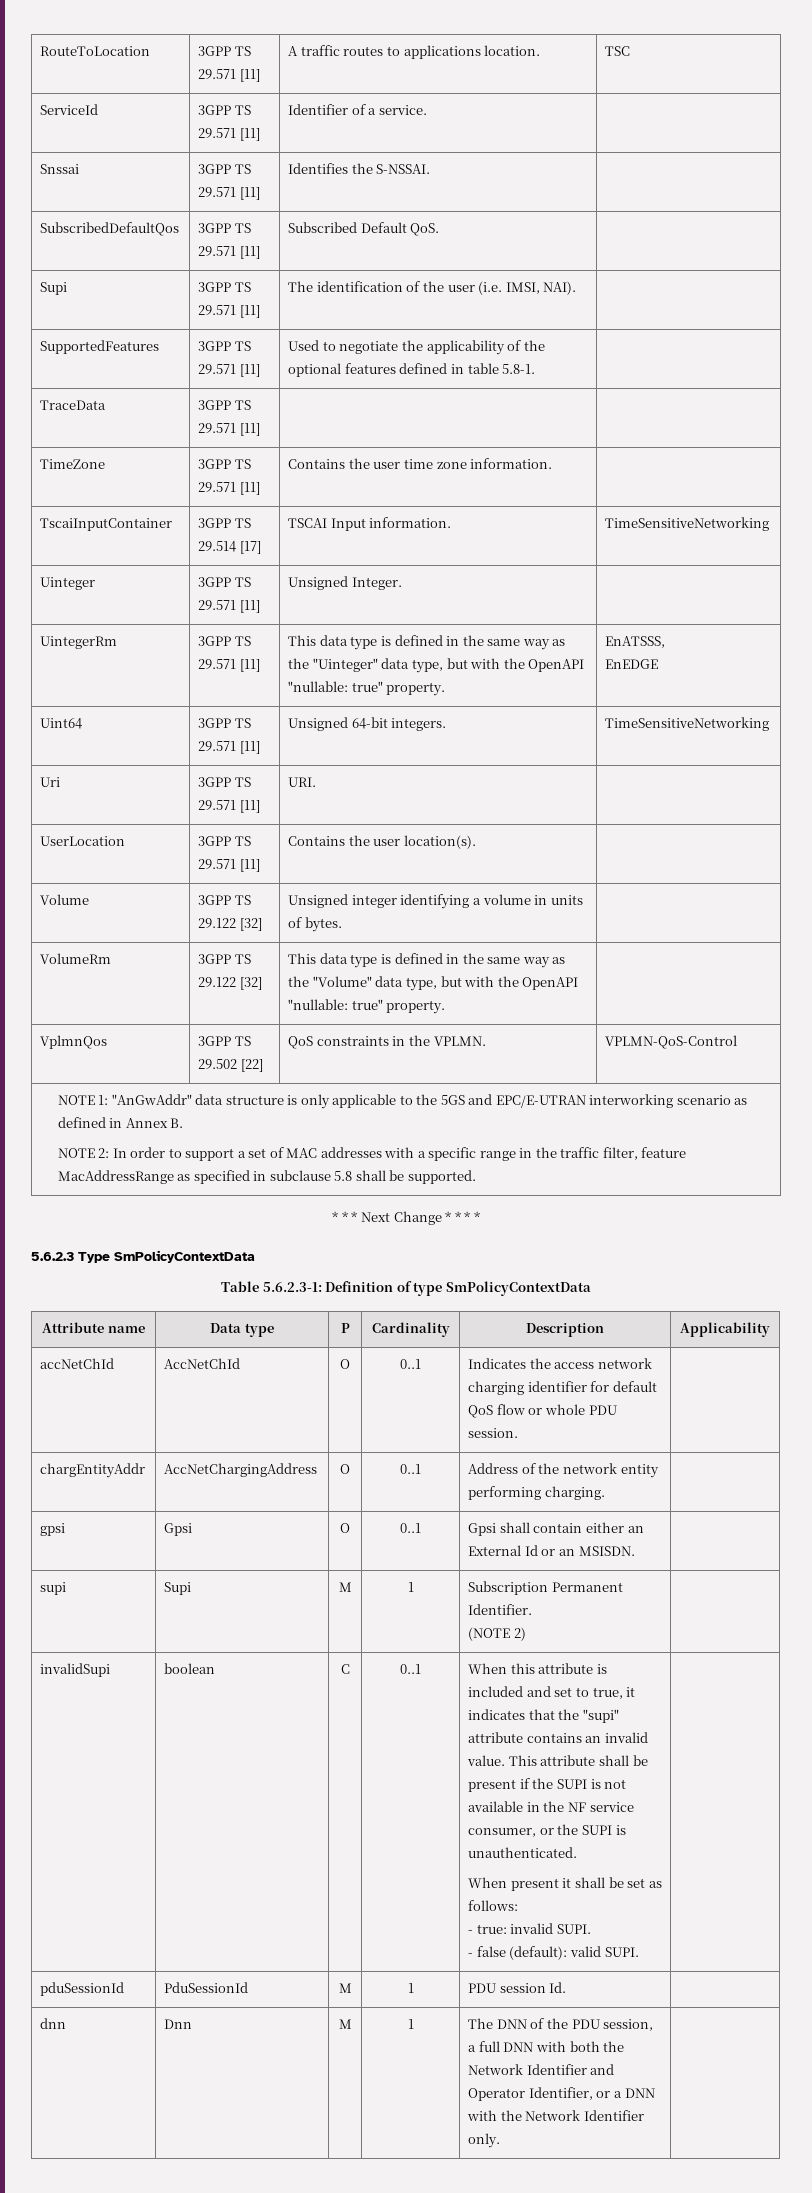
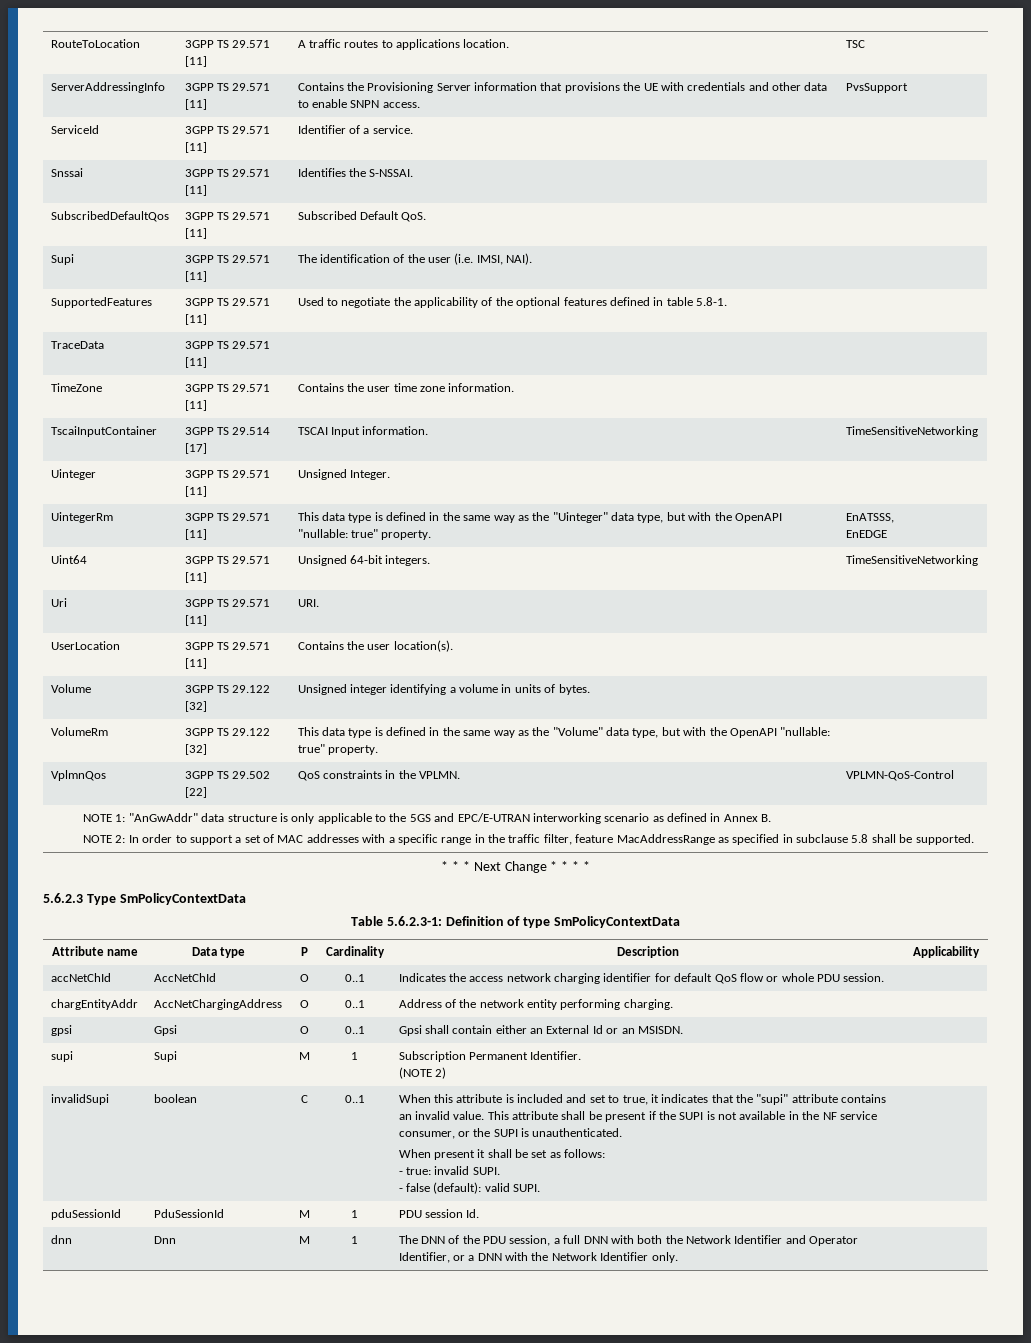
+ ServerAddressingInfo | 3GPP TS 29.571 [11] | Contains the Provisioning Server information that provisions the UE with credentials and other data to enable SNPN access. | PvsSupport

